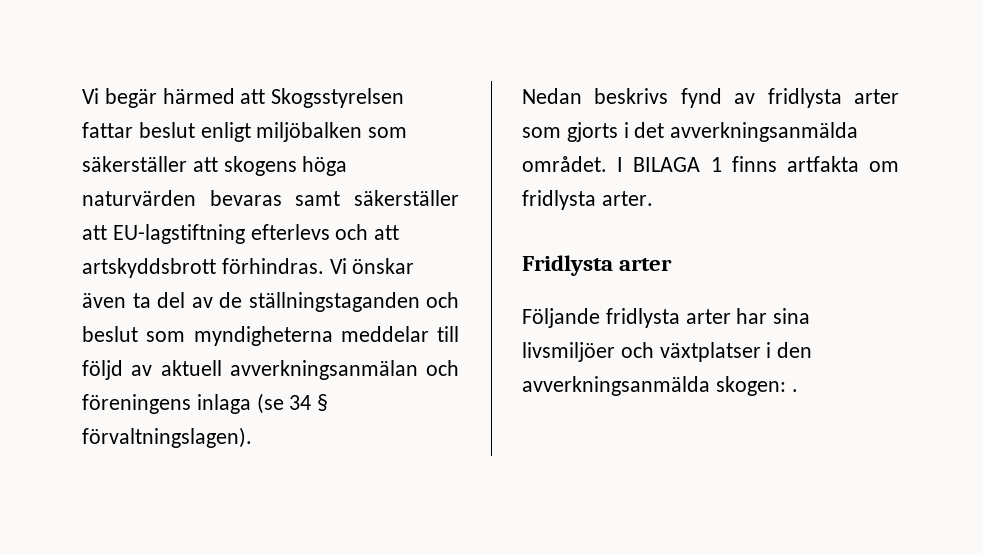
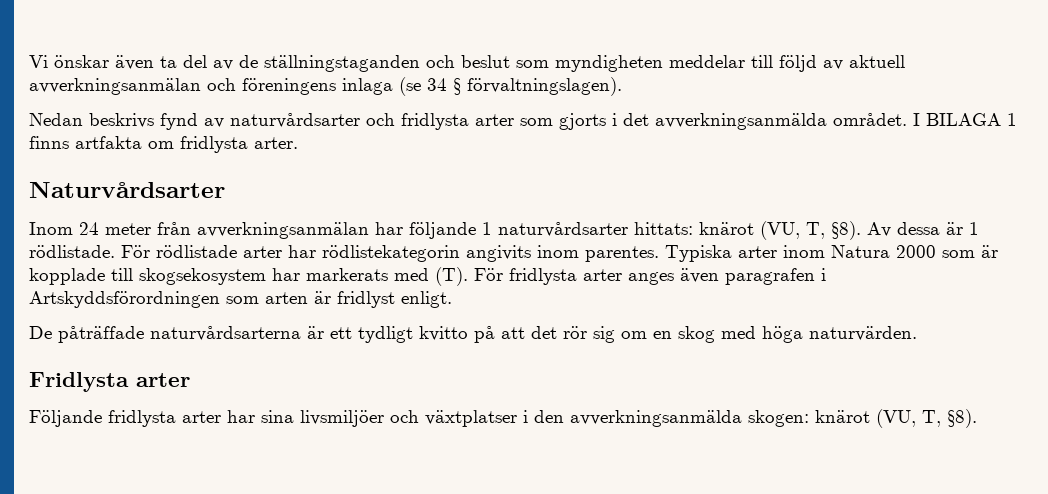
- Vi begär härmed att Skogsstyrelsen fattar beslut enligt miljöbalken som säkerställer att skogens höga naturvärden bevaras samt säkerställer att EU-lagstiftning efterlevs och att artskyddsbrott förhindras. Vi önskar även ta del av de ställningstaganden och beslut som myndigheterna meddelar till följd av aktuell avverkningsanmälan och föreningens inlaga (se 34 § förvaltningslagen).
+ Vi önskar även ta del av de ställningstaganden och beslut som myndigheten meddelar till följd av aktuell avverkningsanmälan och föreningens inlaga (se 34 § förvaltningslagen).
- Nedan beskrivs fynd av fridlysta arter som gjorts i det avverkningsanmälda området.
+ Nedan beskrivs fynd av naturvårdsarter och fridlysta arter som gjorts i det avverkningsanmälda området.
+ Naturvårdsarter
+ Inom 24 meter från avverkningsanmälan har följande 1 naturvårdsarter hittats: knärot (VU, T, §8). Av dessa är 1 rödlistade. För rödlistade arter har rödlistekategorin angivits inom parentes. Typiska arter inom Natura 2000 som är kopplade till skogsekosystem har markerats med (T). För fridlysta arter anges även paragrafen i Artskyddsförordningen som arten är fridlyst enligt.
+ De påträffade naturvårdsarterna är ett tydligt kvitto på att det rör sig om en skog med höga naturvärden.
- Följande fridlysta arter har sina livsmiljöer och växtplatser i den avverkningsanmälda skogen: .
+ Följande fridlysta arter har sina livsmiljöer och växtplatser i den avverkningsanmälda skogen: knärot (VU, T, §8).

